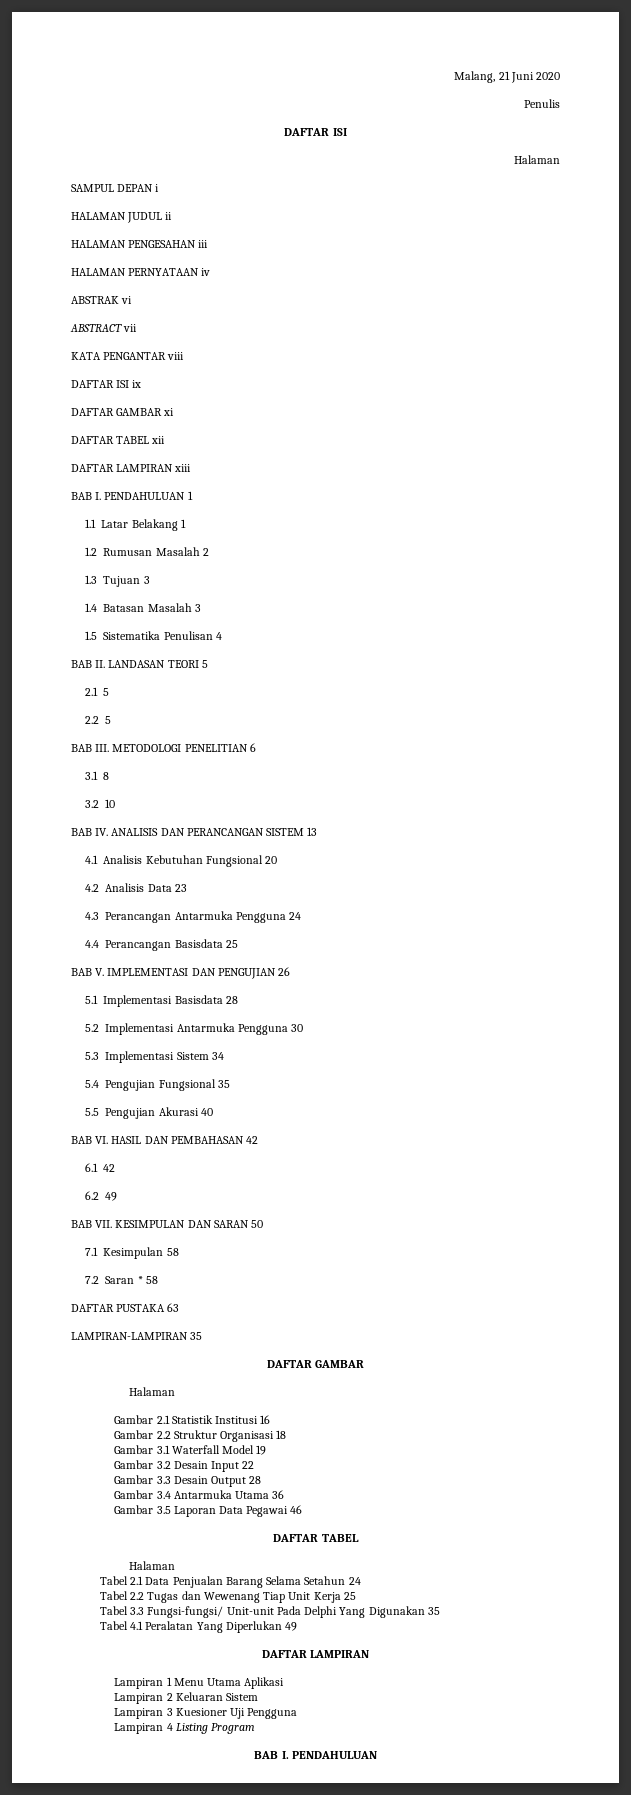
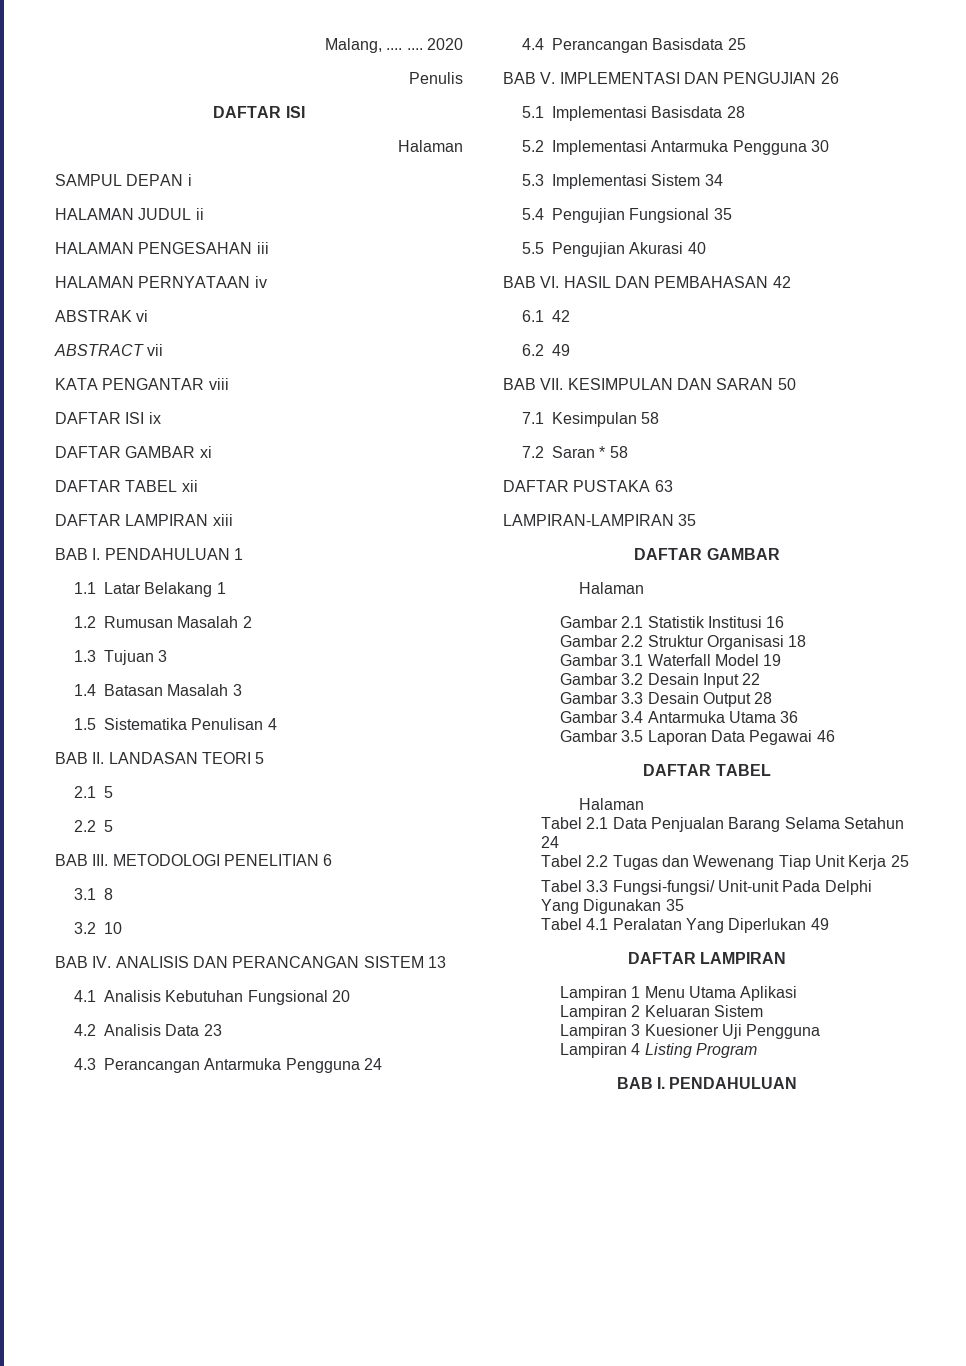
- Malang, 21 Juni 2020
+ Malang, .... .... 2020

